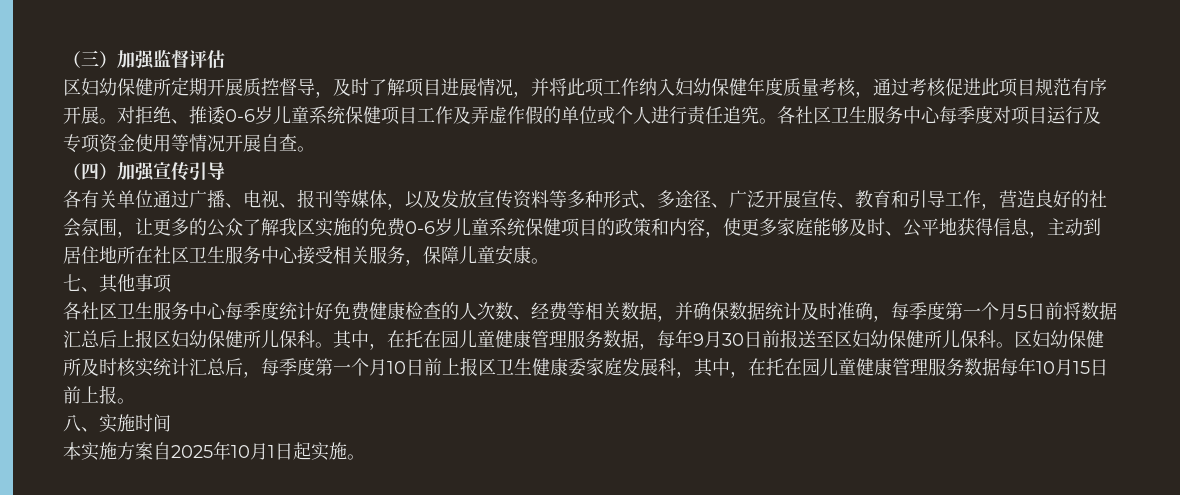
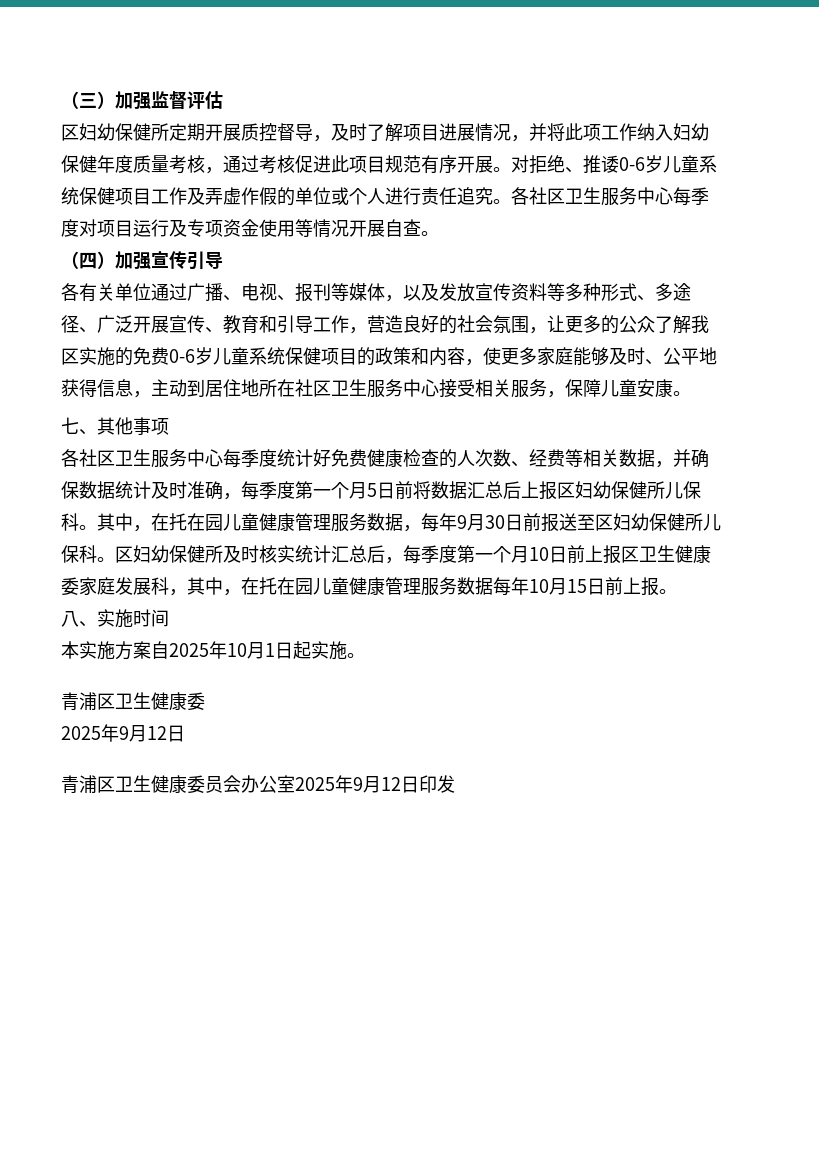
  本实施方案自2025年10月1日起实施。
+ 青浦区卫生健康委
+ 2025年9月12日
+ 青浦区卫生健康委员会办公室2025年9月12日印发

